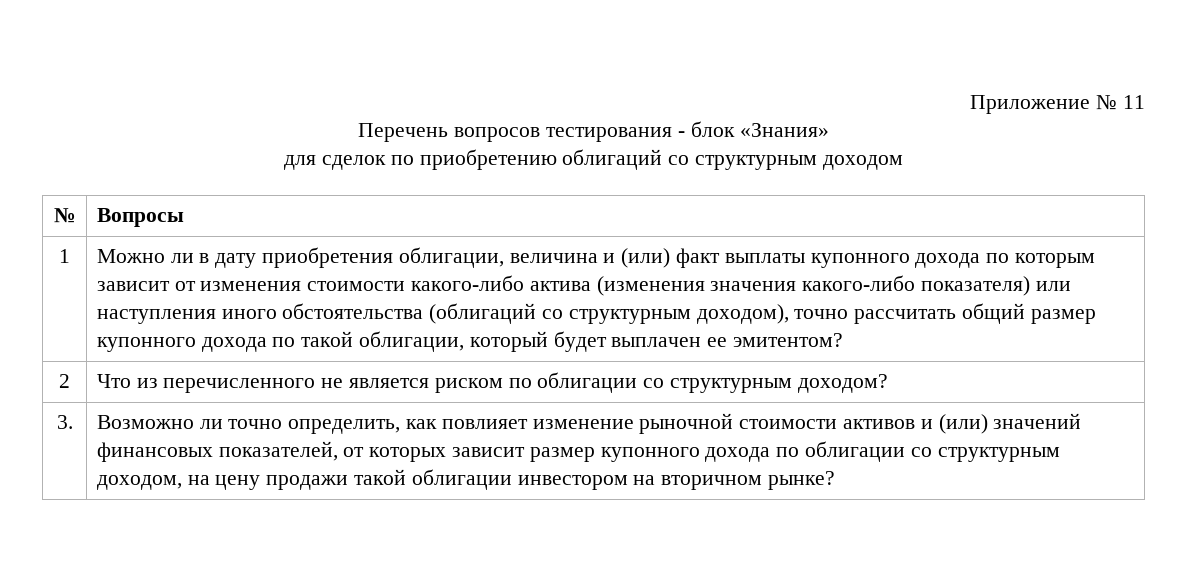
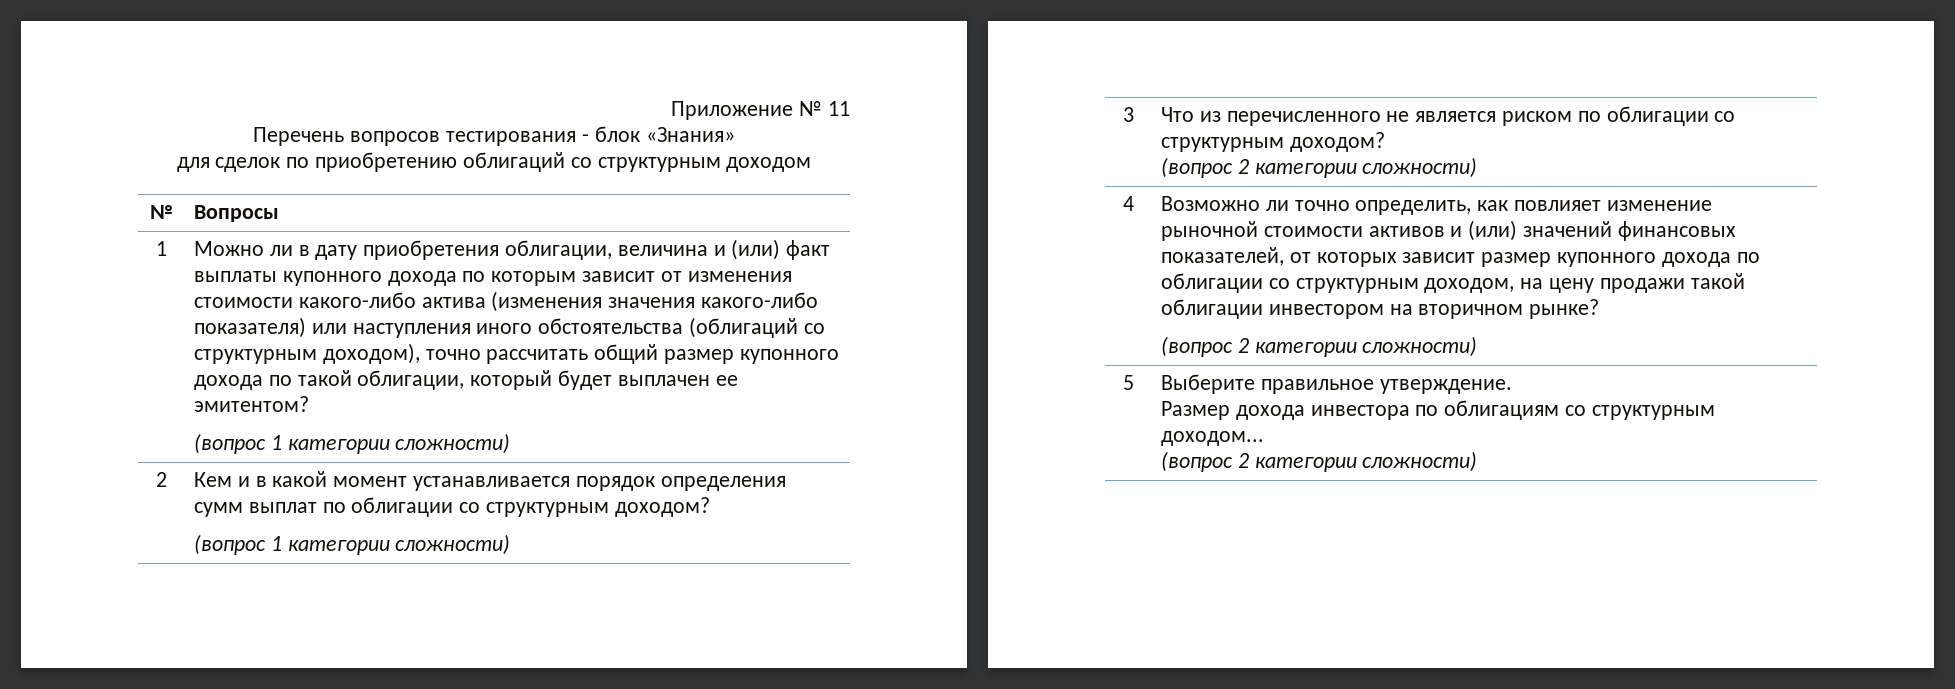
  Можно ли в дату приобретения облигации, величина и (или) факт выплаты купонного дохода по которым зависит от изменения стоимости какого-либо актива (изменения значения какого-либо показателя) или наступления иного обстоятельства (облигаций со структурным доходом), точно рассчитать общий размер купонного дохода по такой облигации, который будет выплачен ее эмитентом?
- 2 | Что из перечисленного не является риском по облигации со структурным доходом?
- 3. | Возможно ли точно определить, как повлияет изменение рыночной стоимости активов и (или) значений финансовых показателей, от которых зависит размер купонного дохода по облигации со структурным доходом, на цену продажи такой облигации инвестором на вторичном рынке?
+ (вопрос 1 категории сложности)
+ 2 | Кем и в какой момент устанавливается порядок определения сумм выплат по облигации со структурным доходом?
+ (вопрос 1 категории сложности)
+ 3 | Что из перечисленного не является риском по облигации со структурным доходом?
+ (вопрос 2 категории сложности)
+ 4 | Возможно ли точно определить, как повлияет изменение рыночной стоимости активов и (или) значений финансовых показателей, от которых зависит размер купонного дохода по облигации со структурным доходом, на цену продажи такой облигации инвестором на вторичном рынке?
+ (вопрос 2 категории сложности)
+ 5 | Выберите правильное утверждение.
+ Размер дохода инвестора по облигациям со структурным доходом...
+ (вопрос 2 категории сложности)

